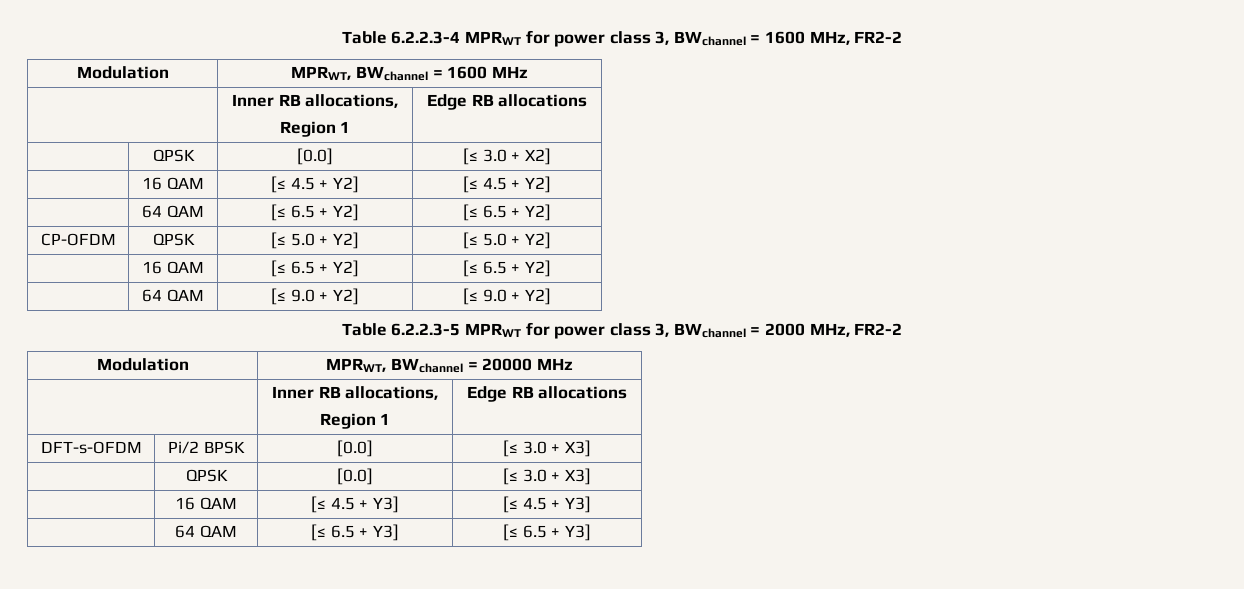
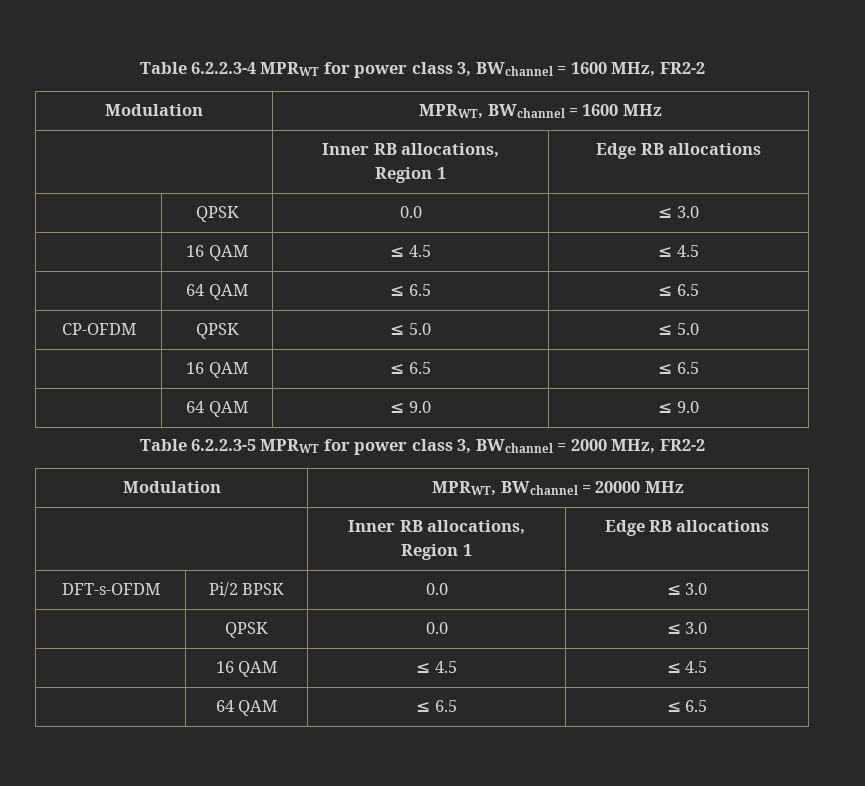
  Modulation | MPRWT, BWchannel = 1600 MHz
  | Inner RB allocations,
  Region 1 | Edge RB allocations
- | QPSK | [0.0] | [≤ 3.0 + X2]
- | 16 QAM | [≤ 4.5 + Y2] | [≤ 4.5 + Y2]
- | 64 QAM | [≤ 6.5 + Y2] | [≤ 6.5 + Y2]
+ | QPSK | 0.0 | ≤ 3.0
+ | 16 QAM | ≤ 4.5 | ≤ 4.5
+ | 64 QAM | ≤ 6.5 | ≤ 6.5
- CP-OFDM | QPSK | [≤ 5.0 + Y2] | [≤ 5.0 + Y2]
- | 16 QAM | [≤ 6.5 + Y2] | [≤ 6.5 + Y2]
- | 64 QAM | [≤ 9.0 + Y2] | [≤ 9.0 + Y2]
+ CP-OFDM | QPSK | ≤ 5.0 | ≤ 5.0
+ | 16 QAM | ≤ 6.5 | ≤ 6.5
+ | 64 QAM | ≤ 9.0 | ≤ 9.0
- DFT-s-OFDM | Pi/2 BPSK | [0.0] | [≤ 3.0 + X3]
- | QPSK | [0.0] | [≤ 3.0 + X3]
- | 16 QAM | [≤ 4.5 + Y3] | [≤ 4.5 + Y3]
- | 64 QAM | [≤ 6.5 + Y3] | [≤ 6.5 + Y3]
+ DFT-s-OFDM | Pi/2 BPSK | 0.0 | ≤ 3.0
+ | QPSK | 0.0 | ≤ 3.0
+ | 16 QAM | ≤ 4.5 | ≤ 4.5
+ | 64 QAM | ≤ 6.5 | ≤ 6.5

